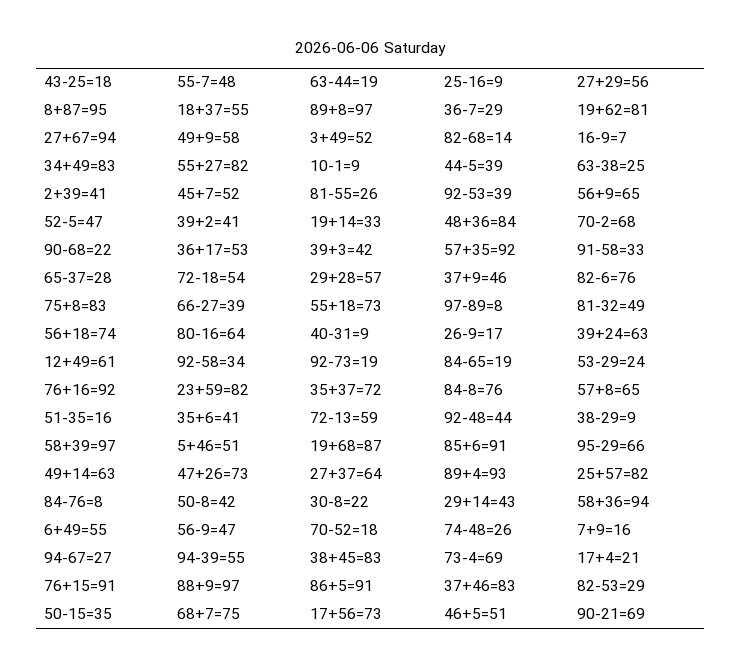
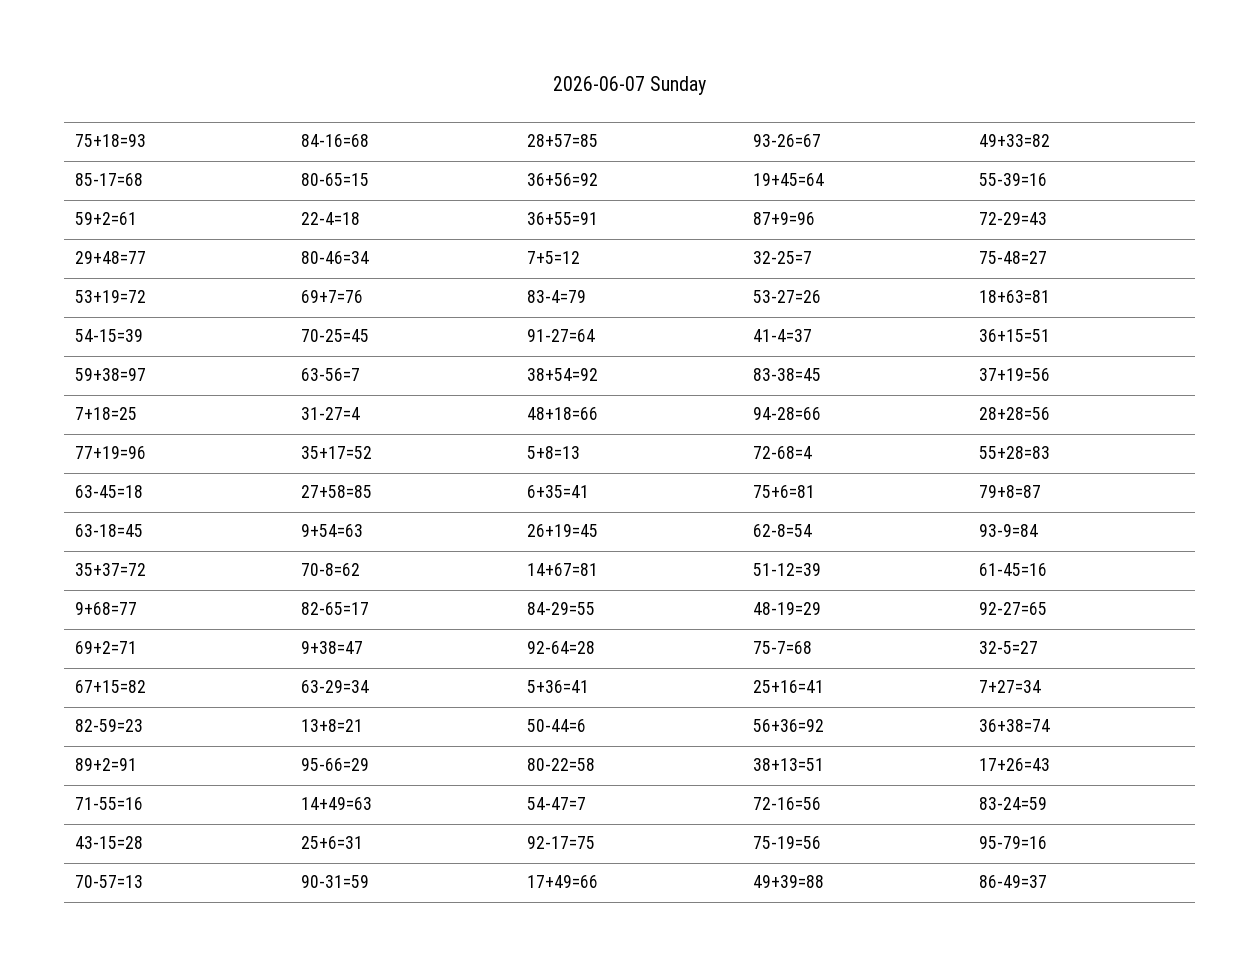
- 2026-06-06 Saturday
- 43-25=18 | 55-7=48 | 63-44=19 | 25-16=9 | 27+29=56
- 8+87=95 | 18+37=55 | 89+8=97 | 36-7=29 | 19+62=81
- 27+67=94 | 49+9=58 | 3+49=52 | 82-68=14 | 16-9=7
- 34+49=83 | 55+27=82 | 10-1=9 | 44-5=39 | 63-38=25
- 2+39=41 | 45+7=52 | 81-55=26 | 92-53=39 | 56+9=65
- 52-5=47 | 39+2=41 | 19+14=33 | 48+36=84 | 70-2=68
- 90-68=22 | 36+17=53 | 39+3=42 | 57+35=92 | 91-58=33
- 65-37=28 | 72-18=54 | 29+28=57 | 37+9=46 | 82-6=76
- 75+8=83 | 66-27=39 | 55+18=73 | 97-89=8 | 81-32=49
- 56+18=74 | 80-16=64 | 40-31=9 | 26-9=17 | 39+24=63
- 12+49=61 | 92-58=34 | 92-73=19 | 84-65=19 | 53-29=24
- 76+16=92 | 23+59=82 | 35+37=72 | 84-8=76 | 57+8=65
- 51-35=16 | 35+6=41 | 72-13=59 | 92-48=44 | 38-29=9
- 58+39=97 | 5+46=51 | 19+68=87 | 85+6=91 | 95-29=66
- 49+14=63 | 47+26=73 | 27+37=64 | 89+4=93 | 25+57=82
- 84-76=8 | 50-8=42 | 30-8=22 | 29+14=43 | 58+36=94
- 6+49=55 | 56-9=47 | 70-52=18 | 74-48=26 | 7+9=16
- 94-67=27 | 94-39=55 | 38+45=83 | 73-4=69 | 17+4=21
- 76+15=91 | 88+9=97 | 86+5=91 | 37+46=83 | 82-53=29
- 50-15=35 | 68+7=75 | 17+56=73 | 46+5=51 | 90-21=69
+ 2026-06-07 Sunday
+ 75+18=93 | 84-16=68 | 28+57=85 | 93-26=67 | 49+33=82
+ 85-17=68 | 80-65=15 | 36+56=92 | 19+45=64 | 55-39=16
+ 59+2=61 | 22-4=18 | 36+55=91 | 87+9=96 | 72-29=43
+ 29+48=77 | 80-46=34 | 7+5=12 | 32-25=7 | 75-48=27
+ 53+19=72 | 69+7=76 | 83-4=79 | 53-27=26 | 18+63=81
+ 54-15=39 | 70-25=45 | 91-27=64 | 41-4=37 | 36+15=51
+ 59+38=97 | 63-56=7 | 38+54=92 | 83-38=45 | 37+19=56
+ 7+18=25 | 31-27=4 | 48+18=66 | 94-28=66 | 28+28=56
+ 77+19=96 | 35+17=52 | 5+8=13 | 72-68=4 | 55+28=83
+ 63-45=18 | 27+58=85 | 6+35=41 | 75+6=81 | 79+8=87
+ 63-18=45 | 9+54=63 | 26+19=45 | 62-8=54 | 93-9=84
+ 35+37=72 | 70-8=62 | 14+67=81 | 51-12=39 | 61-45=16
+ 9+68=77 | 82-65=17 | 84-29=55 | 48-19=29 | 92-27=65
+ 69+2=71 | 9+38=47 | 92-64=28 | 75-7=68 | 32-5=27
+ 67+15=82 | 63-29=34 | 5+36=41 | 25+16=41 | 7+27=34
+ 82-59=23 | 13+8=21 | 50-44=6 | 56+36=92 | 36+38=74
+ 89+2=91 | 95-66=29 | 80-22=58 | 38+13=51 | 17+26=43
+ 71-55=16 | 14+49=63 | 54-47=7 | 72-16=56 | 83-24=59
+ 43-15=28 | 25+6=31 | 92-17=75 | 75-19=56 | 95-79=16
+ 70-57=13 | 90-31=59 | 17+49=66 | 49+39=88 | 86-49=37

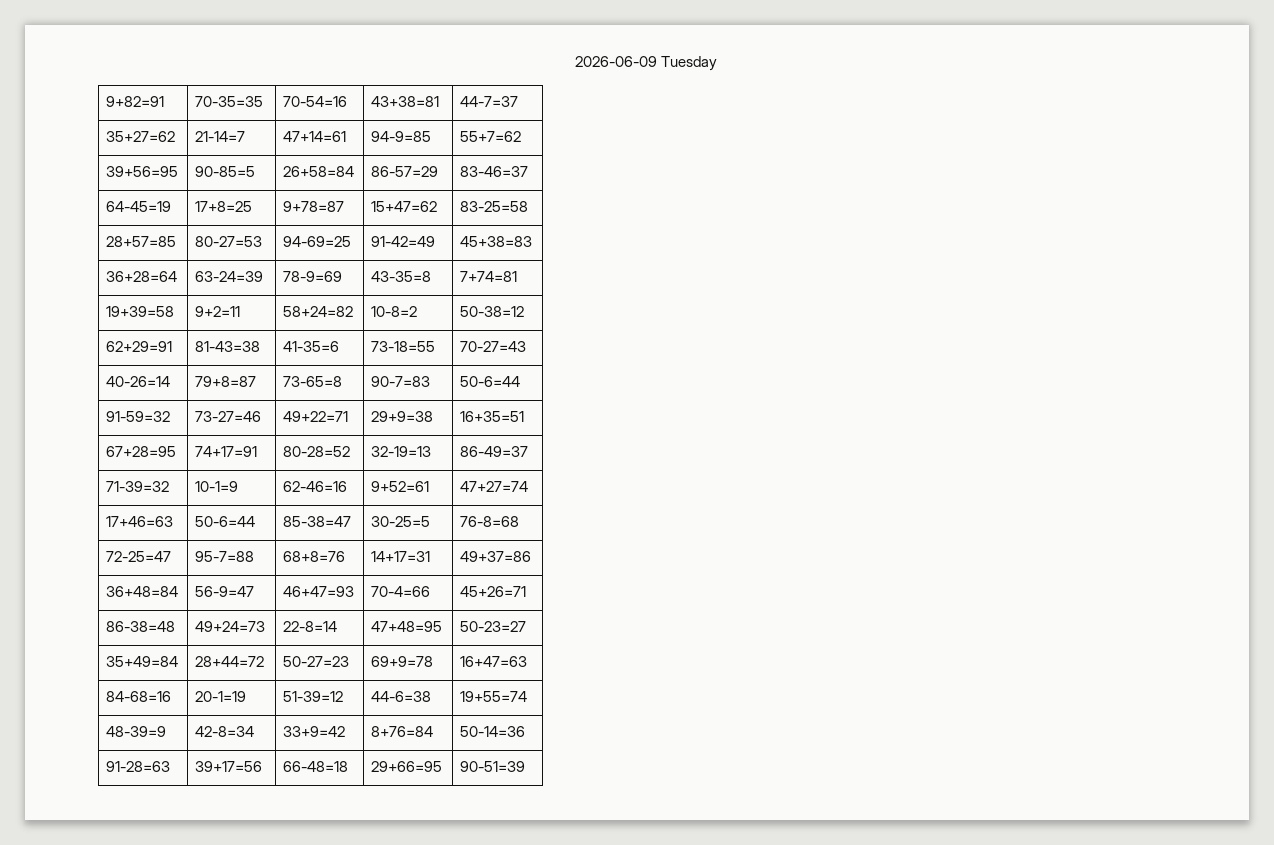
- 2026-06-07 Sunday
- 75+18=93 | 84-16=68 | 28+57=85 | 93-26=67 | 49+33=82
- 85-17=68 | 80-65=15 | 36+56=92 | 19+45=64 | 55-39=16
- 59+2=61 | 22-4=18 | 36+55=91 | 87+9=96 | 72-29=43
- 29+48=77 | 80-46=34 | 7+5=12 | 32-25=7 | 75-48=27
- 53+19=72 | 69+7=76 | 83-4=79 | 53-27=26 | 18+63=81
- 54-15=39 | 70-25=45 | 91-27=64 | 41-4=37 | 36+15=51
- 59+38=97 | 63-56=7 | 38+54=92 | 83-38=45 | 37+19=56
- 7+18=25 | 31-27=4 | 48+18=66 | 94-28=66 | 28+28=56
- 77+19=96 | 35+17=52 | 5+8=13 | 72-68=4 | 55+28=83
- 63-45=18 | 27+58=85 | 6+35=41 | 75+6=81 | 79+8=87
- 63-18=45 | 9+54=63 | 26+19=45 | 62-8=54 | 93-9=84
- 35+37=72 | 70-8=62 | 14+67=81 | 51-12=39 | 61-45=16
- 9+68=77 | 82-65=17 | 84-29=55 | 48-19=29 | 92-27=65
- 69+2=71 | 9+38=47 | 92-64=28 | 75-7=68 | 32-5=27
- 67+15=82 | 63-29=34 | 5+36=41 | 25+16=41 | 7+27=34
- 82-59=23 | 13+8=21 | 50-44=6 | 56+36=92 | 36+38=74
- 89+2=91 | 95-66=29 | 80-22=58 | 38+13=51 | 17+26=43
- 71-55=16 | 14+49=63 | 54-47=7 | 72-16=56 | 83-24=59
- 43-15=28 | 25+6=31 | 92-17=75 | 75-19=56 | 95-79=16
- 70-57=13 | 90-31=59 | 17+49=66 | 49+39=88 | 86-49=37
+ 2026-06-09 Tuesday
+ 9+82=91 | 70-35=35 | 70-54=16 | 43+38=81 | 44-7=37
+ 35+27=62 | 21-14=7 | 47+14=61 | 94-9=85 | 55+7=62
+ 39+56=95 | 90-85=5 | 26+58=84 | 86-57=29 | 83-46=37
+ 64-45=19 | 17+8=25 | 9+78=87 | 15+47=62 | 83-25=58
+ 28+57=85 | 80-27=53 | 94-69=25 | 91-42=49 | 45+38=83
+ 36+28=64 | 63-24=39 | 78-9=69 | 43-35=8 | 7+74=81
+ 19+39=58 | 9+2=11 | 58+24=82 | 10-8=2 | 50-38=12
+ 62+29=91 | 81-43=38 | 41-35=6 | 73-18=55 | 70-27=43
+ 40-26=14 | 79+8=87 | 73-65=8 | 90-7=83 | 50-6=44
+ 91-59=32 | 73-27=46 | 49+22=71 | 29+9=38 | 16+35=51
+ 67+28=95 | 74+17=91 | 80-28=52 | 32-19=13 | 86-49=37
+ 71-39=32 | 10-1=9 | 62-46=16 | 9+52=61 | 47+27=74
+ 17+46=63 | 50-6=44 | 85-38=47 | 30-25=5 | 76-8=68
+ 72-25=47 | 95-7=88 | 68+8=76 | 14+17=31 | 49+37=86
+ 36+48=84 | 56-9=47 | 46+47=93 | 70-4=66 | 45+26=71
+ 86-38=48 | 49+24=73 | 22-8=14 | 47+48=95 | 50-23=27
+ 35+49=84 | 28+44=72 | 50-27=23 | 69+9=78 | 16+47=63
+ 84-68=16 | 20-1=19 | 51-39=12 | 44-6=38 | 19+55=74
+ 48-39=9 | 42-8=34 | 33+9=42 | 8+76=84 | 50-14=36
+ 91-28=63 | 39+17=56 | 66-48=18 | 29+66=95 | 90-51=39

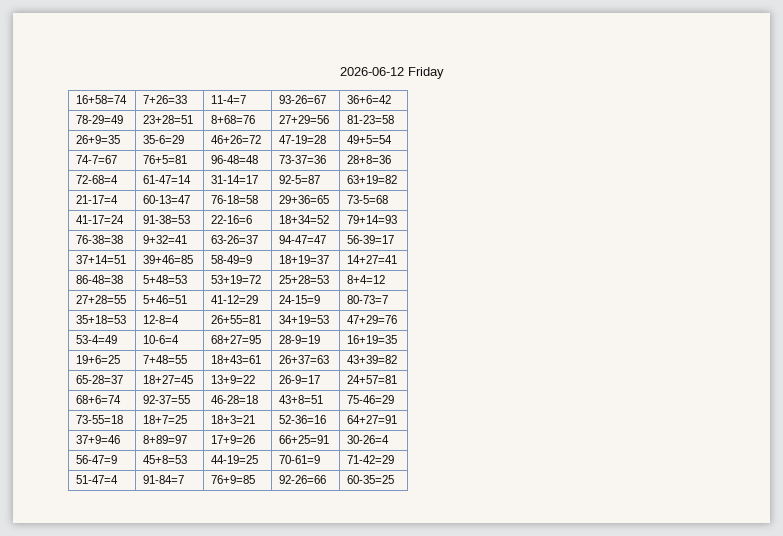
- 2026-06-09 Tuesday
- 9+82=91 | 70-35=35 | 70-54=16 | 43+38=81 | 44-7=37
- 35+27=62 | 21-14=7 | 47+14=61 | 94-9=85 | 55+7=62
- 39+56=95 | 90-85=5 | 26+58=84 | 86-57=29 | 83-46=37
- 64-45=19 | 17+8=25 | 9+78=87 | 15+47=62 | 83-25=58
- 28+57=85 | 80-27=53 | 94-69=25 | 91-42=49 | 45+38=83
- 36+28=64 | 63-24=39 | 78-9=69 | 43-35=8 | 7+74=81
- 19+39=58 | 9+2=11 | 58+24=82 | 10-8=2 | 50-38=12
- 62+29=91 | 81-43=38 | 41-35=6 | 73-18=55 | 70-27=43
- 40-26=14 | 79+8=87 | 73-65=8 | 90-7=83 | 50-6=44
- 91-59=32 | 73-27=46 | 49+22=71 | 29+9=38 | 16+35=51
- 67+28=95 | 74+17=91 | 80-28=52 | 32-19=13 | 86-49=37
- 71-39=32 | 10-1=9 | 62-46=16 | 9+52=61 | 47+27=74
- 17+46=63 | 50-6=44 | 85-38=47 | 30-25=5 | 76-8=68
- 72-25=47 | 95-7=88 | 68+8=76 | 14+17=31 | 49+37=86
- 36+48=84 | 56-9=47 | 46+47=93 | 70-4=66 | 45+26=71
- 86-38=48 | 49+24=73 | 22-8=14 | 47+48=95 | 50-23=27
- 35+49=84 | 28+44=72 | 50-27=23 | 69+9=78 | 16+47=63
- 84-68=16 | 20-1=19 | 51-39=12 | 44-6=38 | 19+55=74
- 48-39=9 | 42-8=34 | 33+9=42 | 8+76=84 | 50-14=36
- 91-28=63 | 39+17=56 | 66-48=18 | 29+66=95 | 90-51=39
+ 2026-06-12 Friday
+ 16+58=74 | 7+26=33 | 11-4=7 | 93-26=67 | 36+6=42
+ 78-29=49 | 23+28=51 | 8+68=76 | 27+29=56 | 81-23=58
+ 26+9=35 | 35-6=29 | 46+26=72 | 47-19=28 | 49+5=54
+ 74-7=67 | 76+5=81 | 96-48=48 | 73-37=36 | 28+8=36
+ 72-68=4 | 61-47=14 | 31-14=17 | 92-5=87 | 63+19=82
+ 21-17=4 | 60-13=47 | 76-18=58 | 29+36=65 | 73-5=68
+ 41-17=24 | 91-38=53 | 22-16=6 | 18+34=52 | 79+14=93
+ 76-38=38 | 9+32=41 | 63-26=37 | 94-47=47 | 56-39=17
+ 37+14=51 | 39+46=85 | 58-49=9 | 18+19=37 | 14+27=41
+ 86-48=38 | 5+48=53 | 53+19=72 | 25+28=53 | 8+4=12
+ 27+28=55 | 5+46=51 | 41-12=29 | 24-15=9 | 80-73=7
+ 35+18=53 | 12-8=4 | 26+55=81 | 34+19=53 | 47+29=76
+ 53-4=49 | 10-6=4 | 68+27=95 | 28-9=19 | 16+19=35
+ 19+6=25 | 7+48=55 | 18+43=61 | 26+37=63 | 43+39=82
+ 65-28=37 | 18+27=45 | 13+9=22 | 26-9=17 | 24+57=81
+ 68+6=74 | 92-37=55 | 46-28=18 | 43+8=51 | 75-46=29
+ 73-55=18 | 18+7=25 | 18+3=21 | 52-36=16 | 64+27=91
+ 37+9=46 | 8+89=97 | 17+9=26 | 66+25=91 | 30-26=4
+ 56-47=9 | 45+8=53 | 44-19=25 | 70-61=9 | 71-42=29
+ 51-47=4 | 91-84=7 | 76+9=85 | 92-26=66 | 60-35=25

